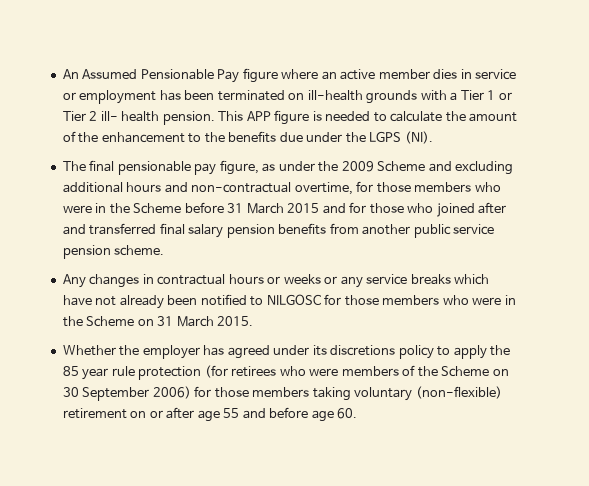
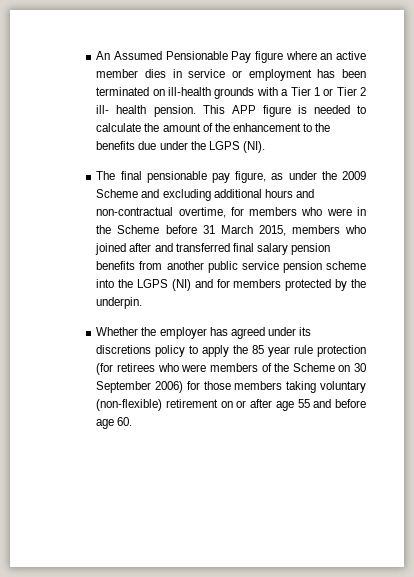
- The final pensionable pay figure, as under the 2009 Scheme and excluding additional hours and non-contractual overtime, for those members who were in the Scheme before 31 March 2015 and for those who joined after and transferred final salary pension benefits from another public service pension scheme.
- Any changes in contractual hours or weeks or any service breaks which have not already been notified to NILGOSC for those members who were in the Scheme on 31 March 2015.
+ The final pensionable pay figure, as under the 2009 Scheme and excluding additional hours and non-contractual overtime, for members who were in the Scheme before 31 March 2015, members who joined after and transferred final salary pension benefits from another public service pension scheme into the LGPS (NI) and for members protected by the underpin.

